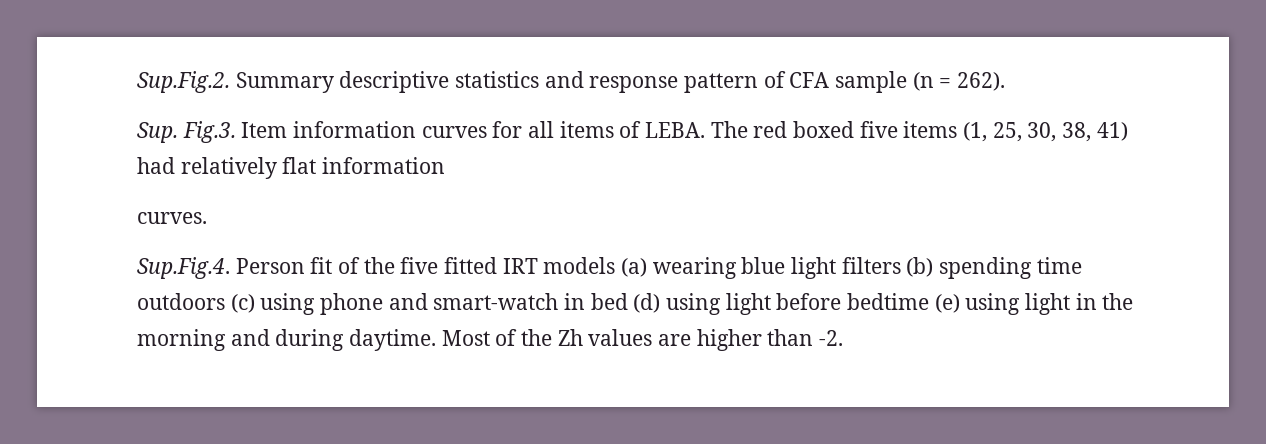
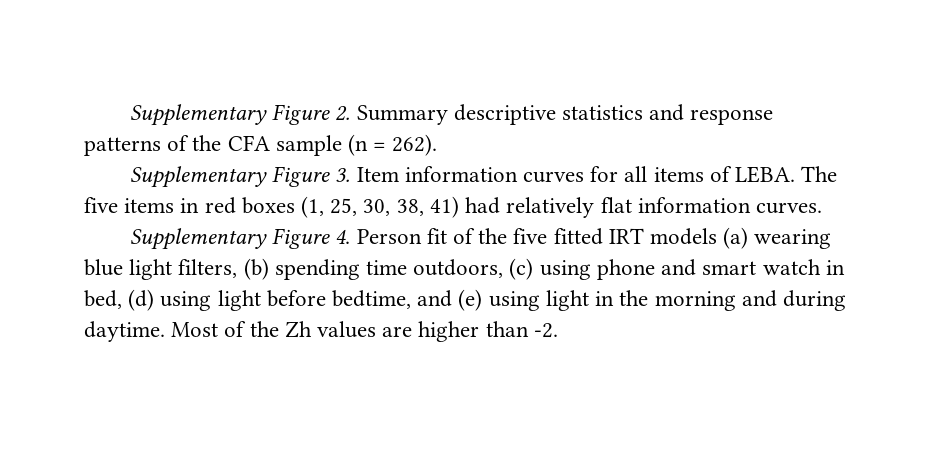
- Sup.Fig.2. Summary descriptive statistics and response pattern of CFA sample (n = 262).
+ Supplementary Figure 2. Summary descriptive statistics and response patterns of the CFA sample (n = 262).
- Sup. Fig.3. Item information curves for all items of LEBA.
+ Supplementary Figure 3. Item information curves for all items of LEBA.
- The red boxed five items (1, 25, 30, 38, 41) had relatively flat information
- curves.
+ The five items in red boxes (1, 25, 30, 38, 41) had relatively flat information curves.
- Sup.Fig.4. Person fit of the five fitted IRT models (a) wearing blue light filters (b) spending time outdoors (c) using phone and smart-watch in bed (d) using light before bedtime (e) using light in the morning and during daytime.
+ Supplementary Figure 4. Person fit of the five fitted IRT models (a) wearing blue light filters, (b) spending time outdoors, (c) using phone and smart watch in bed, (d) using light before bedtime, and (e) using light in the morning and during daytime.

